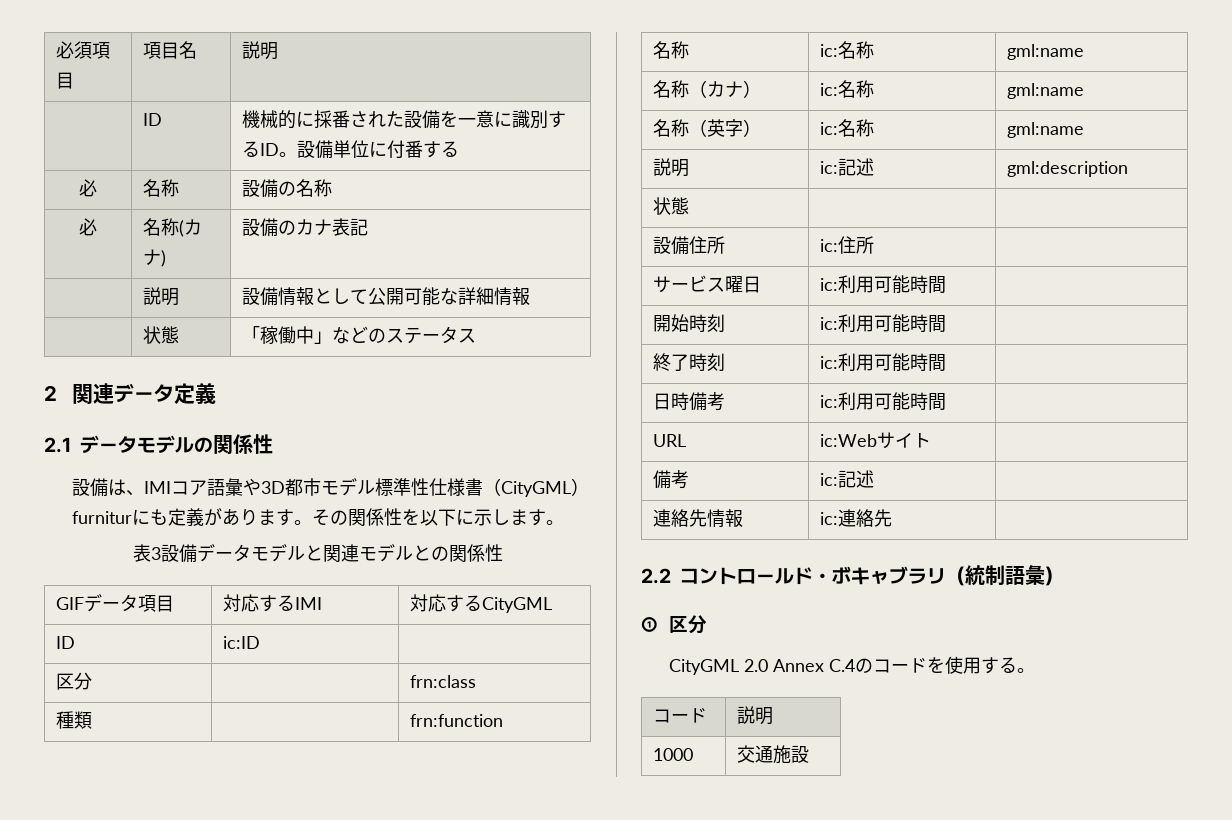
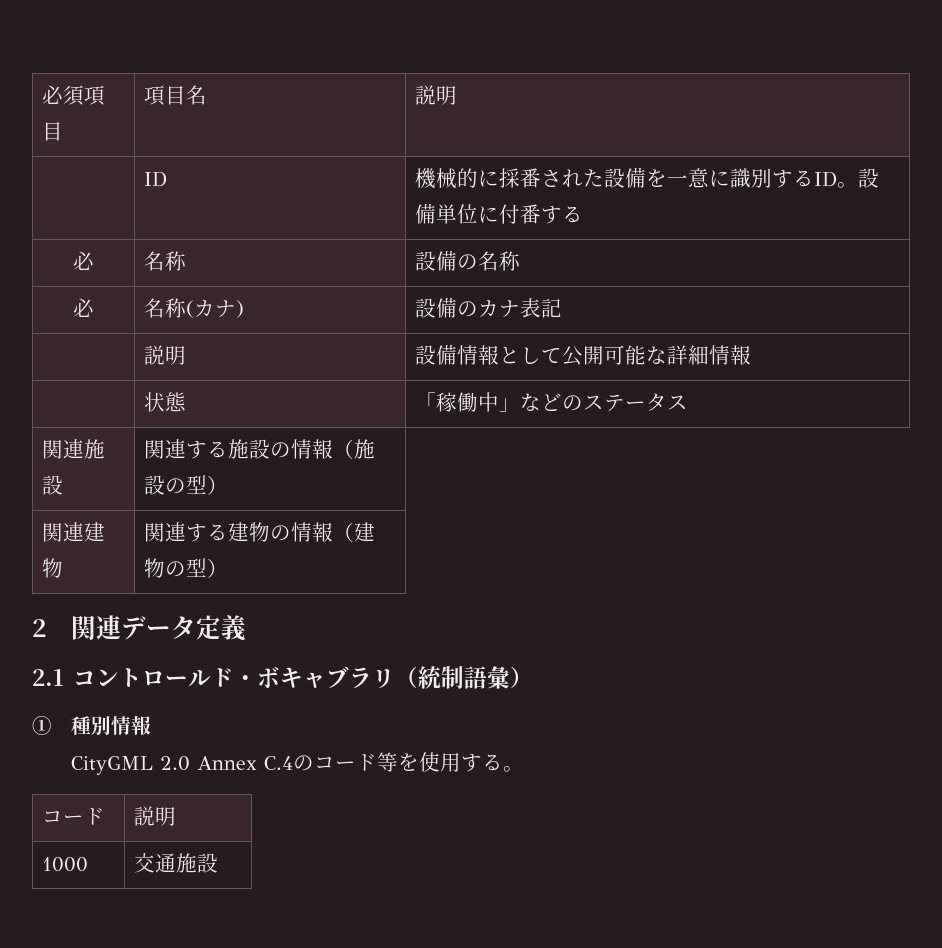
+ 関連施設 | 関連する施設の情報（施設の型）
+ 関連建物 | 関連する建物の情報（建物の型）
- 2.1データモデルの関係性
- 設備は、IMIコア語彙や3D都市モデル標準性仕様書（CityGML）furniturにも定義があります。その関係性を以下に示します。
- 表3設備データモデルと関連モデルとの関係性
- GIFデータ項目 | 対応するIMI | 対応するCityGML
- ID | ic:ID |
- 区分 | | frn:class
- 種類 | | frn:function
- 名称 | ic:名称 | gml:name
- 名称（カナ） | ic:名称 | gml:name
- 名称（英字） | ic:名称 | gml:name
- 説明 | ic:記述 | gml:description
- 状態 | |
- 設備住所 | ic:住所 |
- サービス曜日 | ic:利用可能時間 |
- 開始時刻 | ic:利用可能時間 |
- 終了時刻 | ic:利用可能時間 |
- 日時備考 | ic:利用可能時間 |
- URL | ic:Webサイト |
- 備考 | ic:記述 |
- 連絡先情報 | ic:連絡先 |
- 2.2コントロールド・ボキャブラリ（統制語彙）
+ 2.1コントロールド・ボキャブラリ（統制語彙）
- ①区分
+ ①種別情報
- CityGML 2.0 Annex C.4のコードを使用する。
+ CityGML 2.0 Annex C.4のコード等を使用する。

